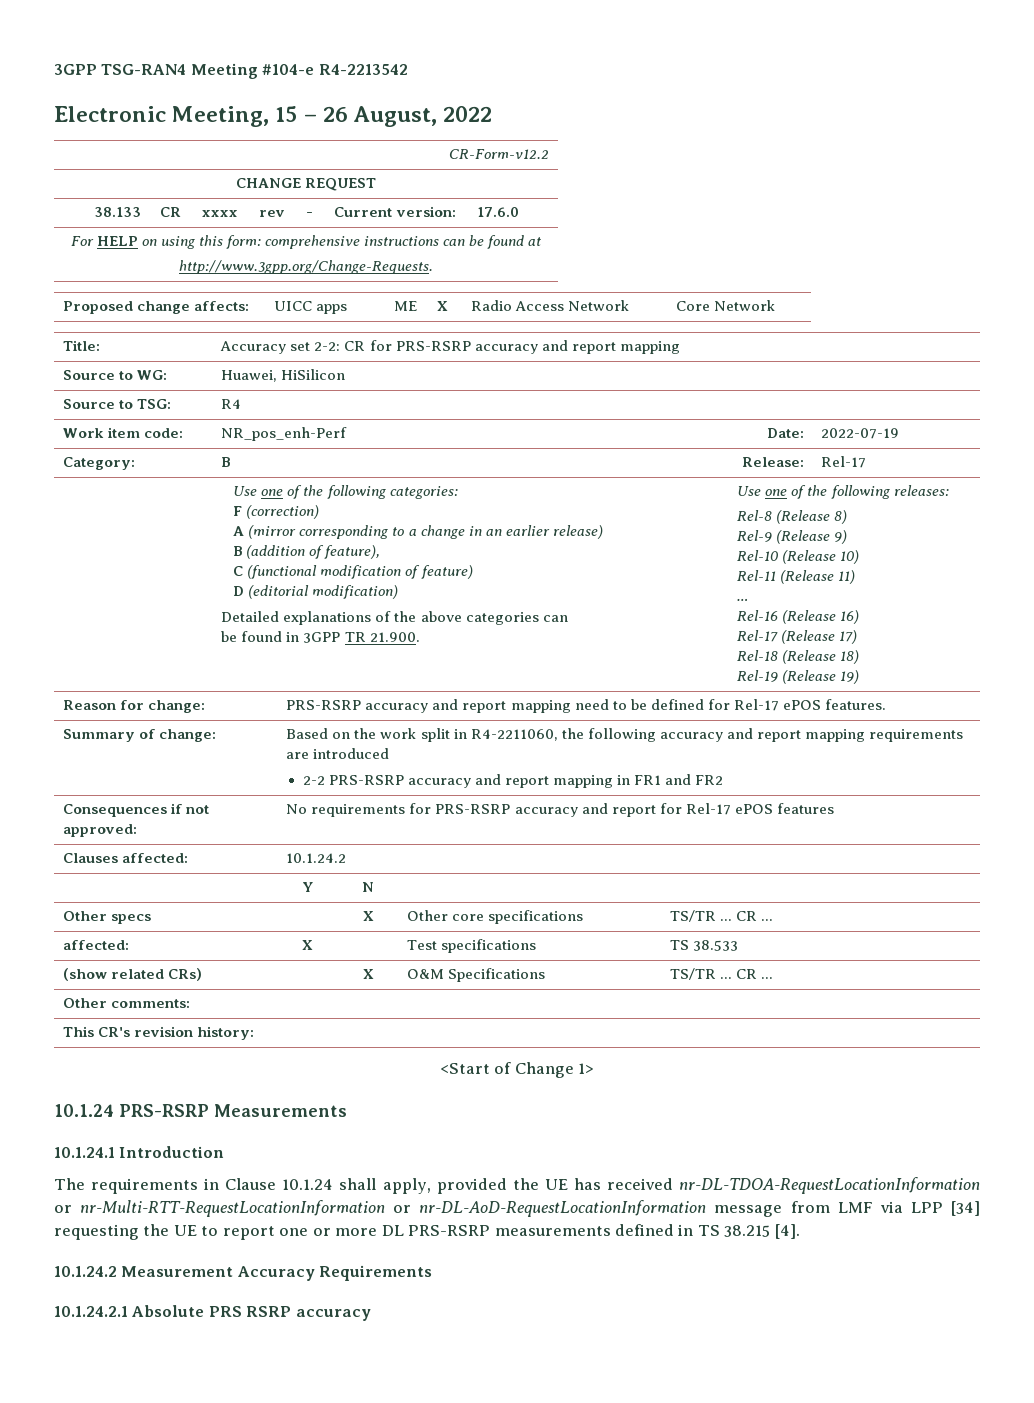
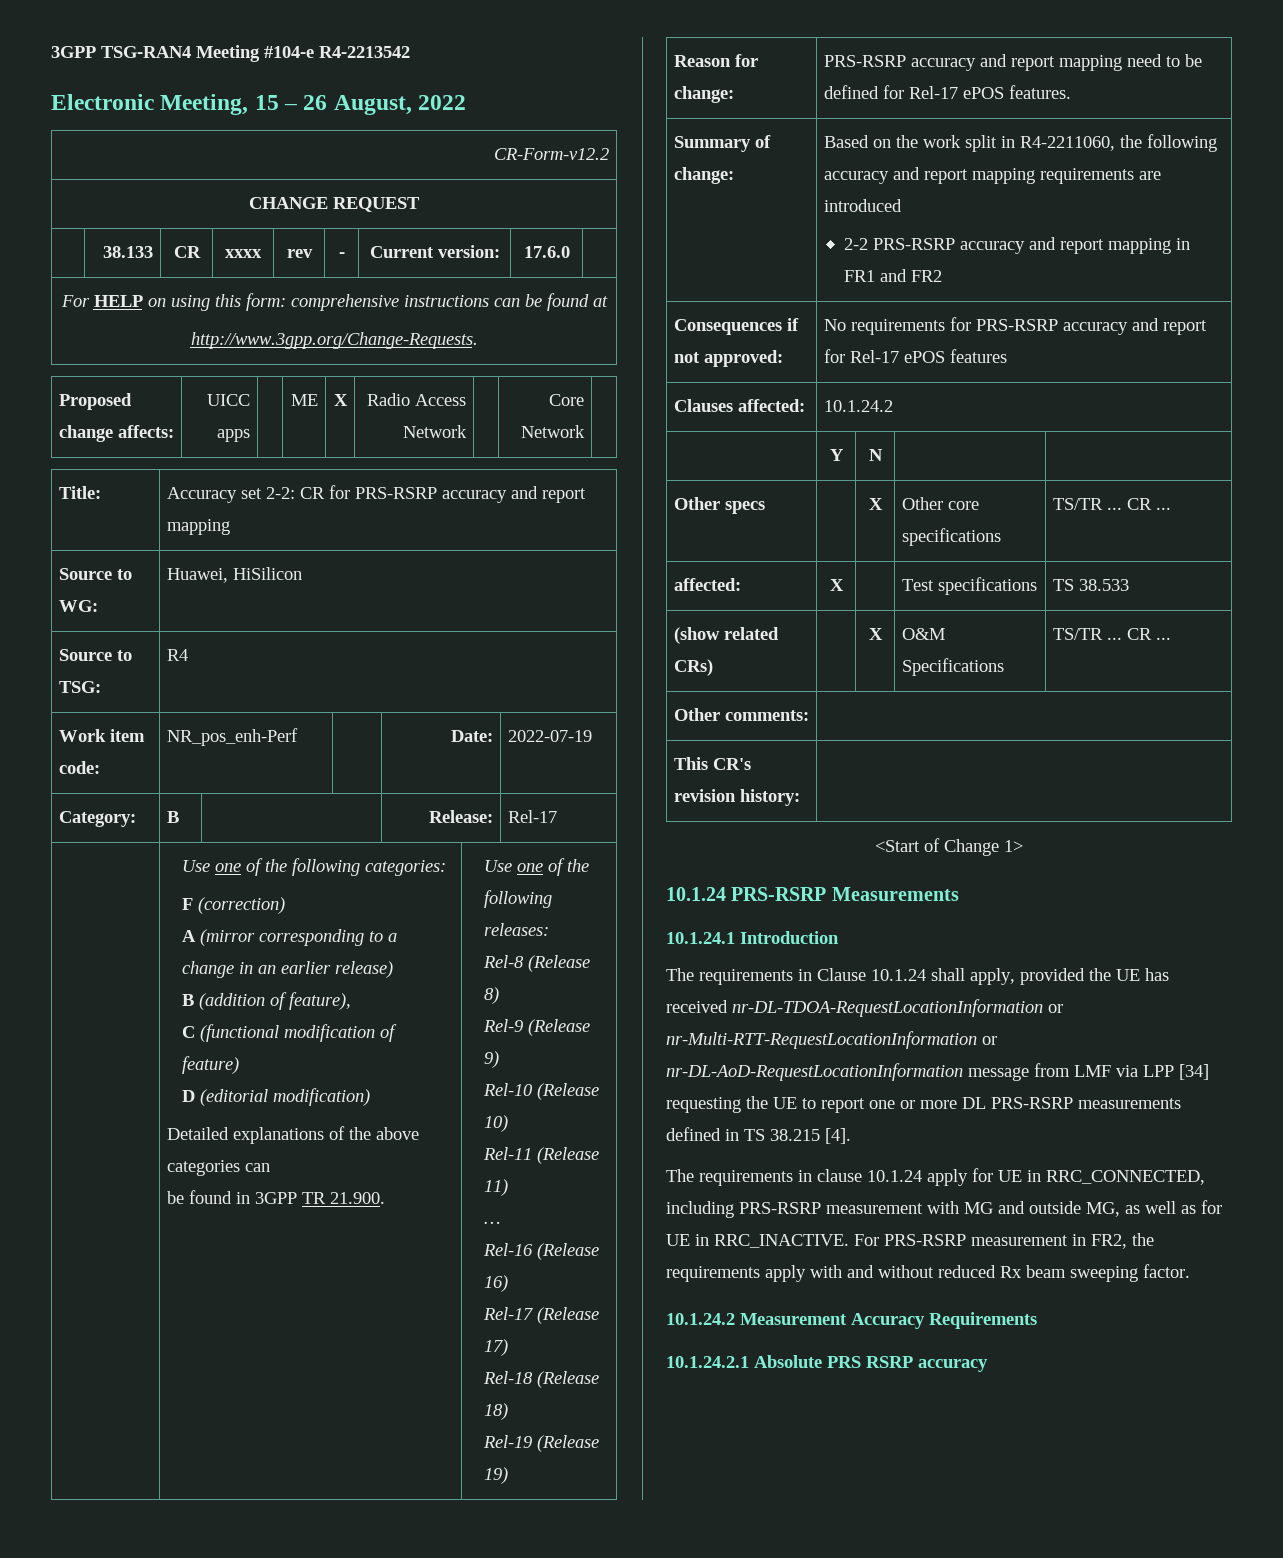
+ The requirements in clause 10.1.24 apply for UE in RRC_CONNECTED, including PRS-RSRP measurement with MG and outside MG, as well as for UE in RRC_INACTIVE. For PRS-RSRP measurement in FR2, the requirements apply with and without reduced Rx beam sweeping factor.

